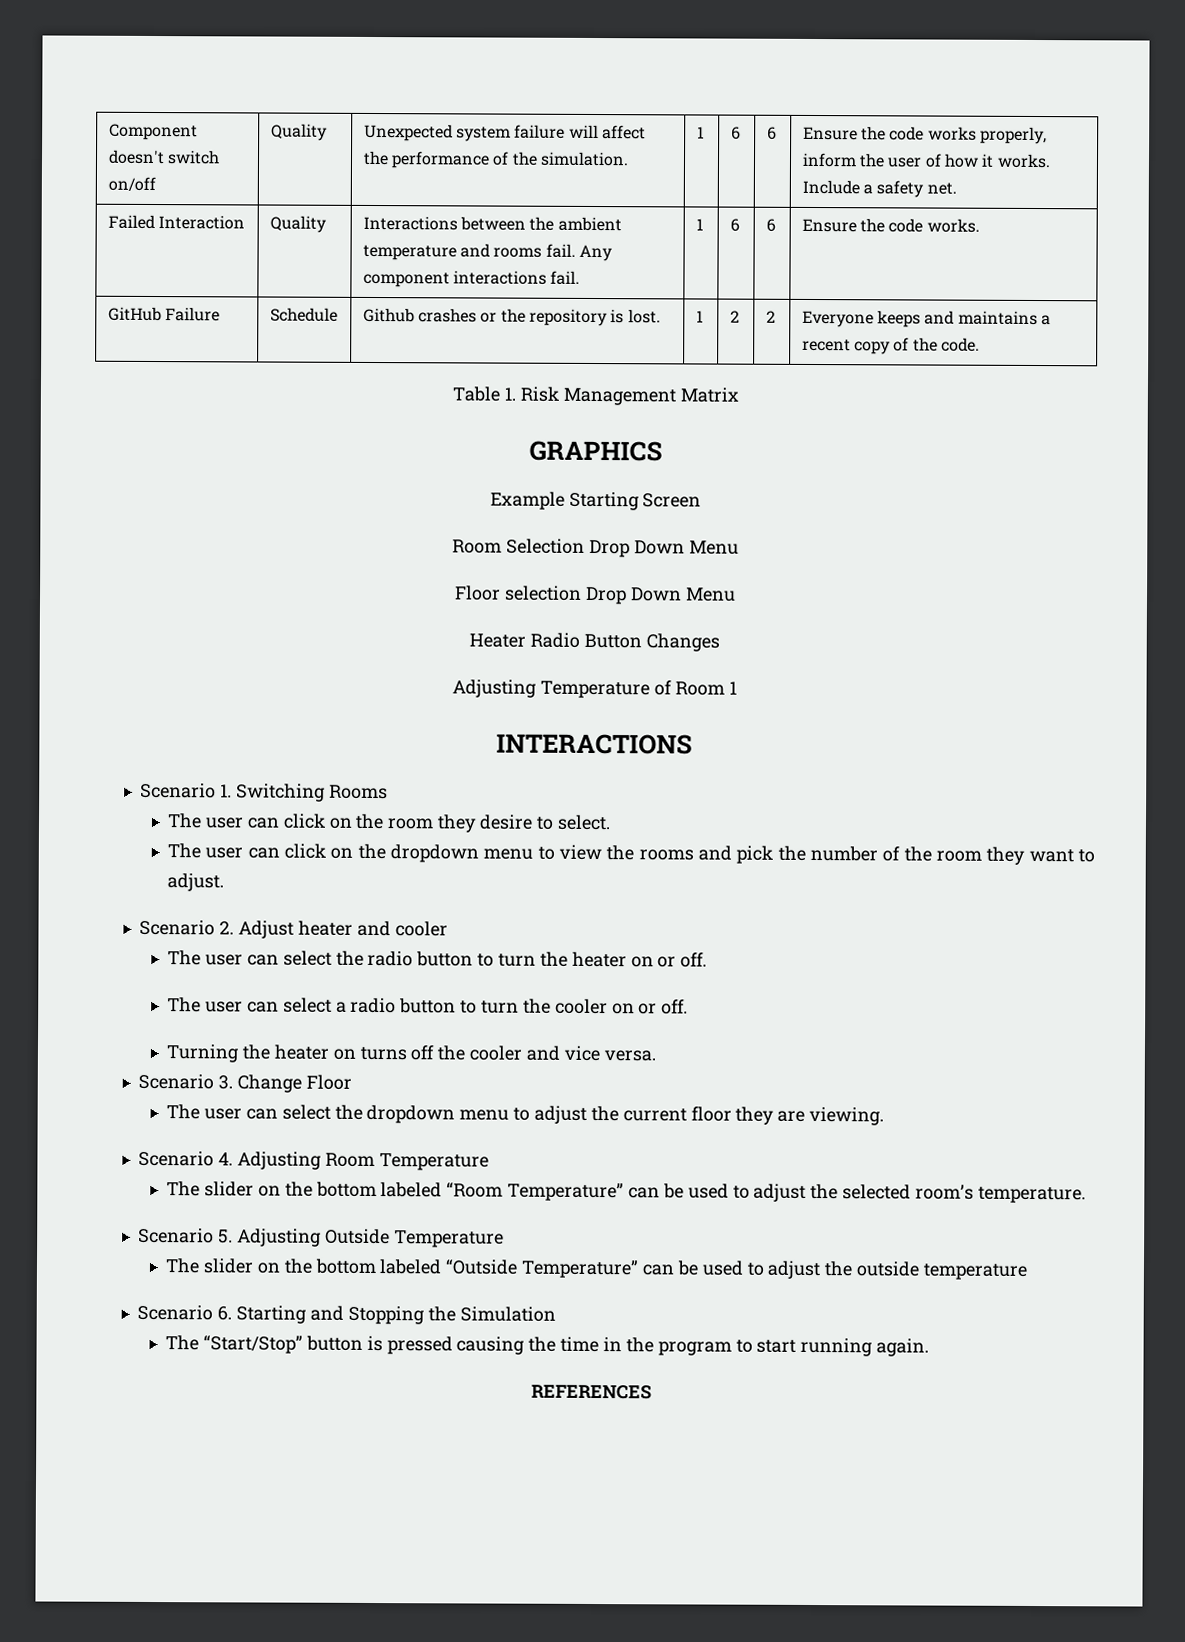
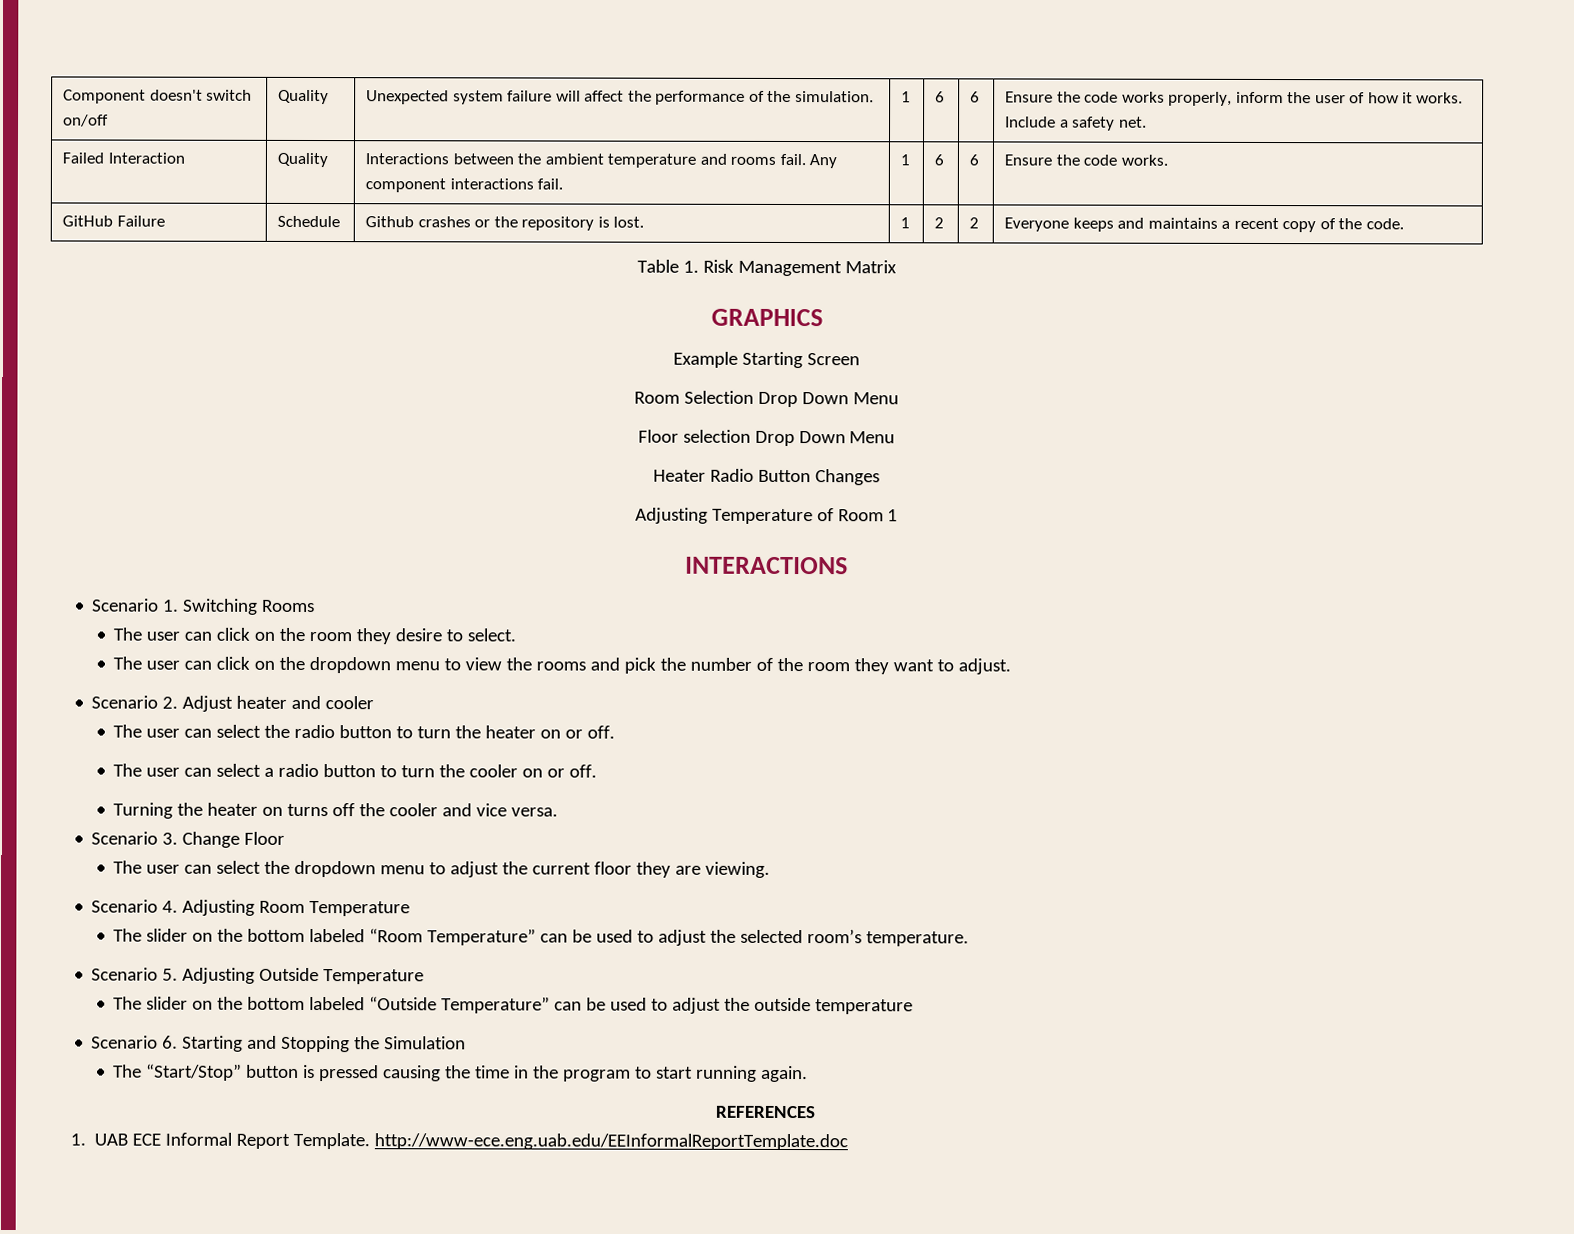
+ 1. UAB ECE Informal Report Template. http://www-ece.eng.uab.edu/EEInformalReportTemplate.doc

